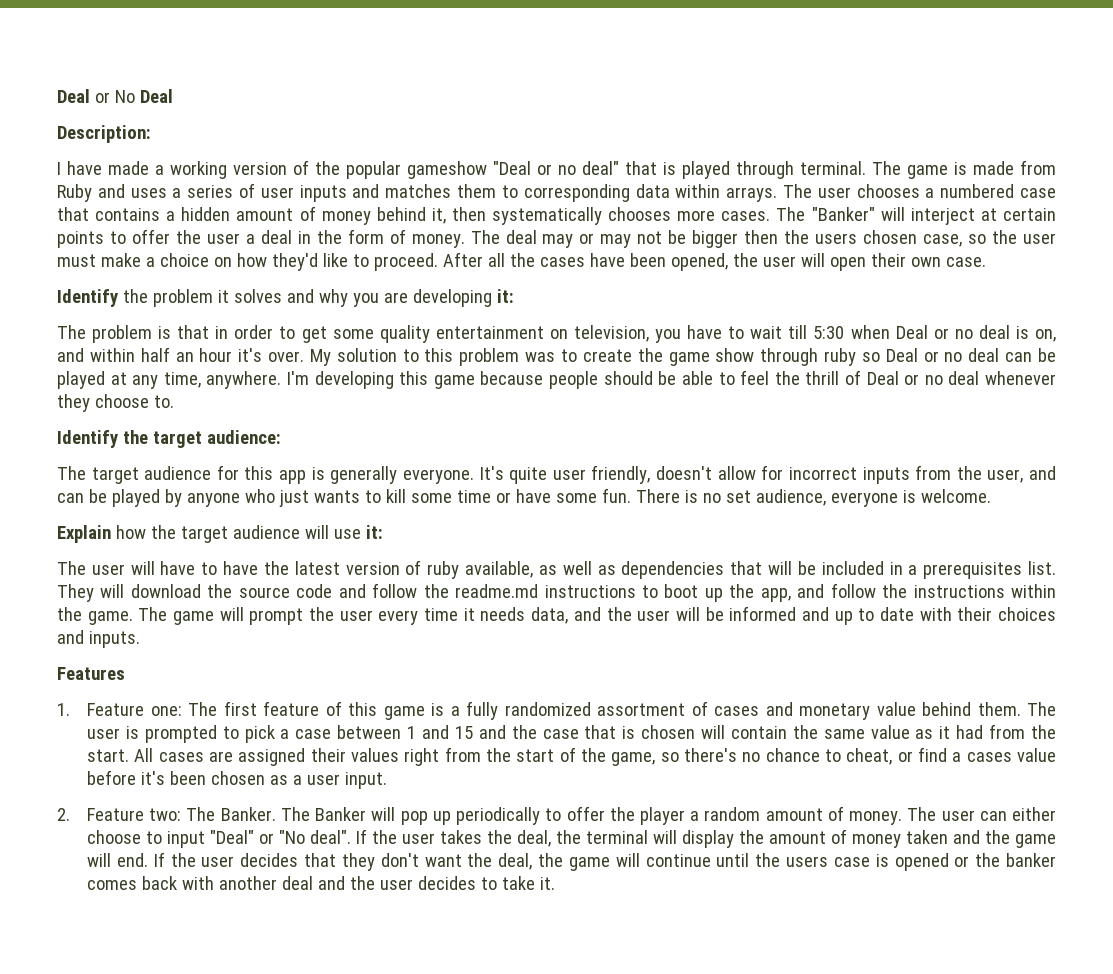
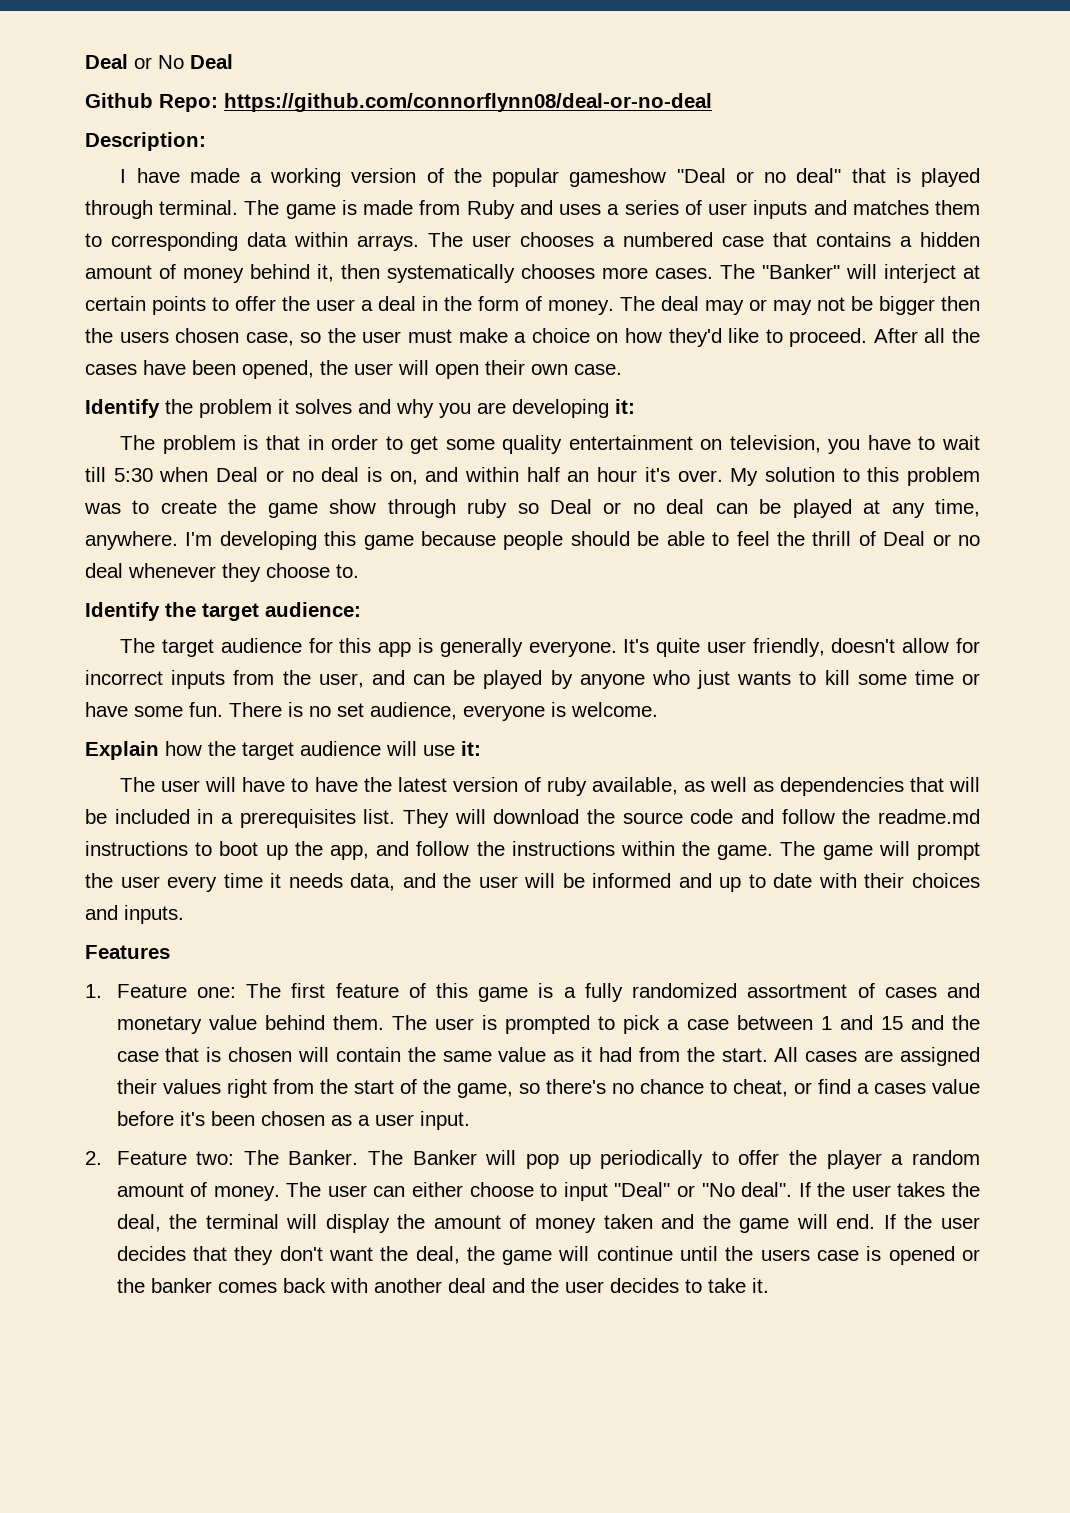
+ Github Repo: https://github.com/connorflynn08/deal-or-no-deal

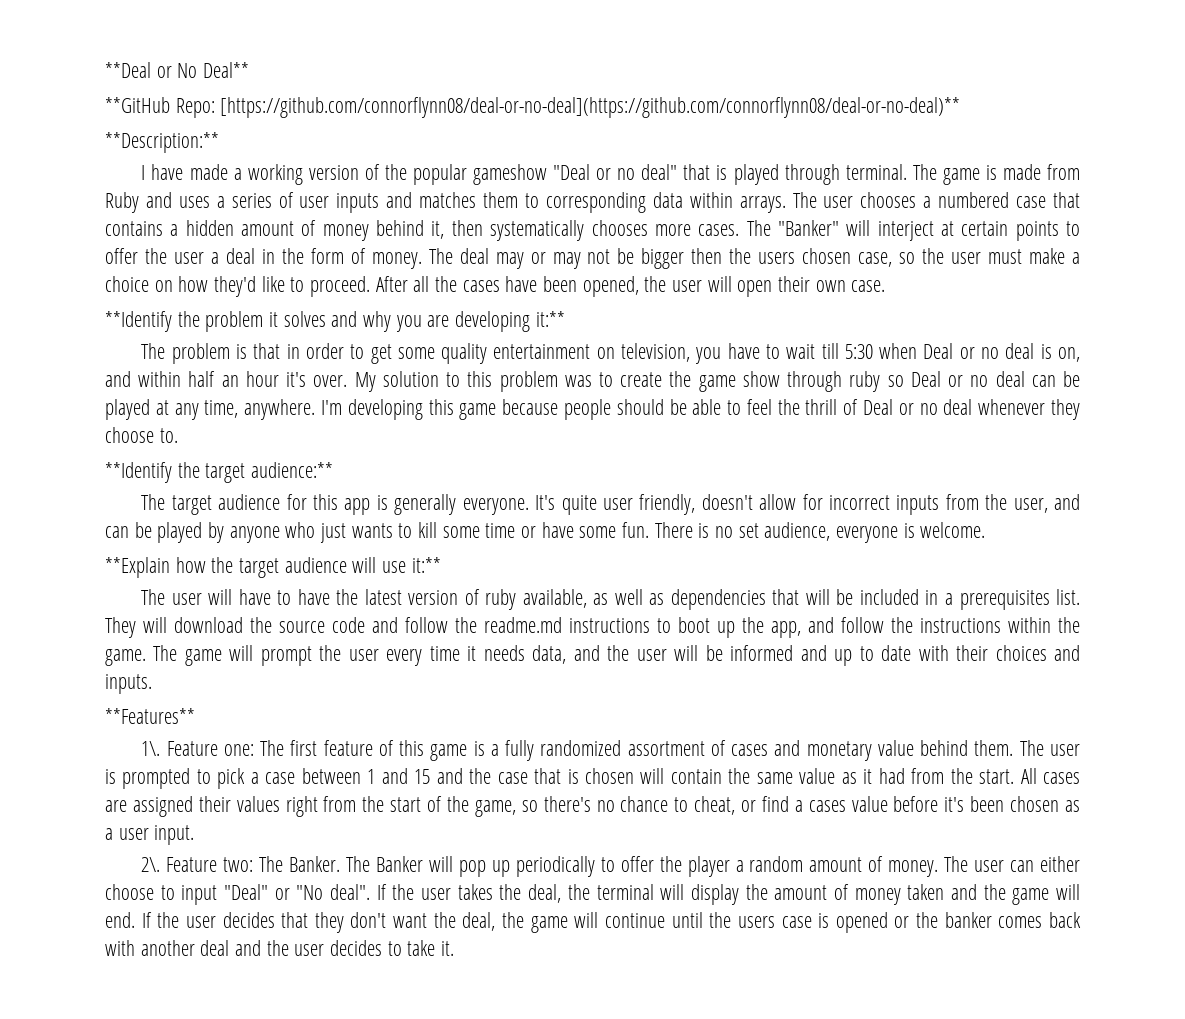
- Deal or No Deal
- Github Repo: https://github.com/connorflynn08/deal-or-no-deal
- Description:
+ **Deal or No Deal**
+ **GitHub Repo: [https://github.com/connorflynn08/deal-or-no-deal](https://github.com/connorflynn08/deal-or-no-deal)**
+ **Description:**
- Identify the problem it solves and why you are developing it:
+ **Identify the problem it solves and why you are developing it:**
- Identify the target audience:
+ **Identify the target audience:**
- Explain how the target audience will use it:
+ **Explain how the target audience will use it:**
- Features
- 1. Feature one: The first feature of this game is a fully randomized assortment of cases and monetary value behind them.
+ **Features**
+ 1\. Feature one: The first feature of this game is a fully randomized assortment of cases and monetary value behind them.
- 2. Feature two: The Banker.
+ 2\. Feature two: The Banker.

